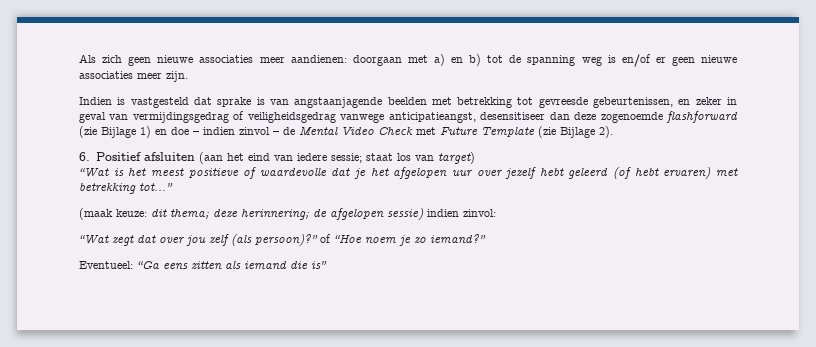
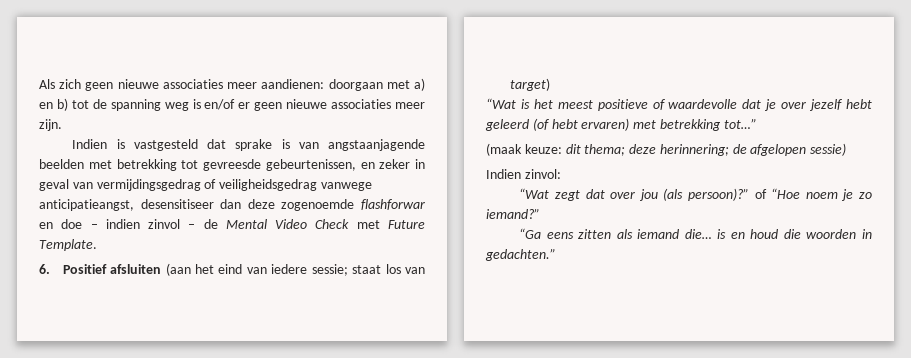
- Indien is vastgesteld dat sprake is van angstaanjagende beelden met betrekking tot gevreesde gebeurtenissen, en zeker in geval van vermijdingsgedrag of veiligheidsgedrag vanwege anticipatieangst, desensitiseer dan deze zogenoemde flashforward (zie Bijlage 1) en doe – indien zinvol – de Mental Video Check met Future Template (zie Bijlage 2).
+ Indien is vastgesteld dat sprake is van angstaanjagende beelden met betrekking tot gevreesde gebeurtenissen, en zeker in geval van vermijdingsgedrag of veiligheidsgedrag vanwege anticipatieangst, desensitiseer dan deze zogenoemde flashforwar en doe – indien zinvol – de Mental Video Check met Future Template.
- “Wat is het meest positieve of waardevolle dat je het afgelopen uur over jezelf hebt geleerd (of hebt ervaren) met betrekking tot…”
+ “Wat is het meest positieve of waardevolle dat je over jezelf hebt geleerd (of hebt ervaren) met betrekking tot…”
- (maak keuze: dit thema; deze herinnering; de afgelopen sessie) indien zinvol:
+ (maak keuze: dit thema; deze herinnering; de afgelopen sessie)
+ Indien zinvol:
- “Wat zegt dat over jou zelf (als persoon)?” of “Hoe noem je zo iemand?”
+ “Wat zegt dat over jou (als persoon)?” of “Hoe noem je zo iemand?”
- Eventueel: “Ga eens zitten als iemand die is”
+ “Ga eens zitten als iemand die… is en houd die woorden in gedachten.”

